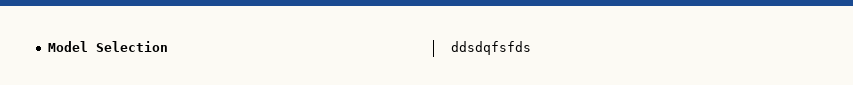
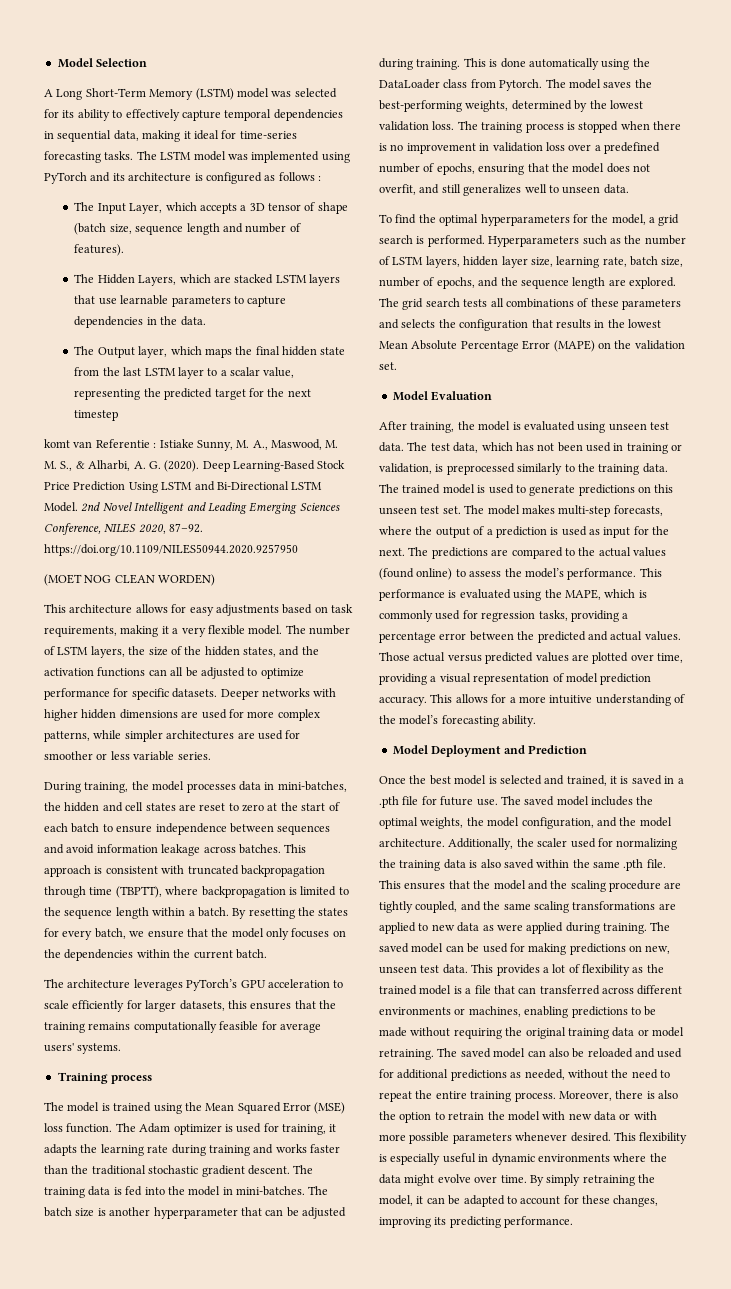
- ddsdqfsfds
+ A Long Short-Term Memory (LSTM) model was selected for its ability to effectively capture temporal dependencies in sequential data, making it ideal for time-series forecasting tasks. The LSTM model was implemented using PyTorch and its architecture is configured as follows :
+ The Input Layer, which accepts a 3D tensor of shape (batch size, sequence length and number of features).
+ The Hidden Layers, which are stacked LSTM layers that use learnable parameters to capture dependencies in the data.
+ The Output layer, which maps the final hidden state from the last LSTM layer to a scalar value, representing the predicted target for the next timestep
+ komt van Referentie : Istiake Sunny, M. A., Maswood, M. M. S., & Alharbi, A. G. (2020). Deep Learning-Based Stock Price Prediction Using LSTM and Bi-Directional LSTM Model. 2nd Novel Intelligent and Leading Emerging Sciences Conference, NILES 2020, 87–92. https://doi.org/10.1109/NILES50944.2020.9257950
+ (MOET NOG CLEAN WORDEN)
+ This architecture allows for easy adjustments based on task requirements, making it a very flexible model. The number of LSTM layers, the size of the hidden states, and the activation functions can all be adjusted to optimize performance for specific datasets. Deeper networks with higher hidden dimensions are used for more complex patterns, while simpler architectures are used for smoother or less variable series.
+ During training, the model processes data in mini-batches, the hidden and cell states are reset to zero at the start of each batch to ensure independence between sequences and avoid information leakage across batches. This approach is consistent with truncated backpropagation through time (TBPTT), where backpropagation is limited to the sequence length within a batch. By resetting the states for every batch, we ensure that the model only focuses on the dependencies within the current batch.
+ The architecture leverages PyTorch’s GPU acceleration to scale efficiently for larger datasets, this ensures that the training remains computationally feasible for average users' systems.
+ Training process
+ The model is trained using the Mean Squared Error (MSE) loss function. The Adam optimizer is used for training, it adapts the learning rate during training and works faster than the traditional stochastic gradient descent. The training data is fed into the model in mini-batches. The batch size is another hyperparameter that can be adjusted during training. This is done automatically using the DataLoader class from Pytorch. The model saves the best-performing weights, determined by the lowest validation loss. The training process is stopped when there is no improvement in validation loss over a predefined number of epochs, ensuring that the model does not overfit, and still generalizes well to unseen data.
+ To find the optimal hyperparameters for the model, a grid search is performed. Hyperparameters such as the number of LSTM layers, hidden layer size, learning rate, batch size, number of epochs, and the sequence length are explored. The grid search tests all combinations of these parameters and selects the configuration that results in the lowest Mean Absolute Percentage Error (MAPE) on the validation set.
+ Model Evaluation
+ After training, the model is evaluated using unseen test data. The test data, which has not been used in training or validation, is preprocessed similarly to the training data. The trained model is used to generate predictions on this unseen test set. The model makes multi-step forecasts, where the output of a prediction is used as input for the next. The predictions are compared to the actual values (found online) to assess the model’s performance. This performance is evaluated using the MAPE, which is commonly used for regression tasks, providing a percentage error between the predicted and actual values. Those actual versus predicted values are plotted over time, providing a visual representation of model prediction accuracy. This allows for a more intuitive understanding of the model’s forecasting ability.
+ Model Deployment and Prediction
+ Once the best model is selected and trained, it is saved in a .pth file for future use. The saved model includes the optimal weights, the model configuration, and the model architecture. Additionally, the scaler used for normalizing the training data is also saved within the same .pth file. This ensures that the model and the scaling procedure are tightly coupled, and the same scaling transformations are applied to new data as were applied during training. The saved model can be used for making predictions on new, unseen test data. This provides a lot of flexibility as the trained model is a file that can transferred across different environments or machines, enabling predictions to be made without requiring the original training data or model retraining. The saved model can also be reloaded and used for additional predictions as needed, without the need to repeat the entire training process. Moreover, there is also the option to retrain the model with new data or with more possible parameters whenever desired. This flexibility is especially useful in dynamic environments where the data might evolve over time. By simply retraining the model, it can be adapted to account for these changes, improving its predicting performance.

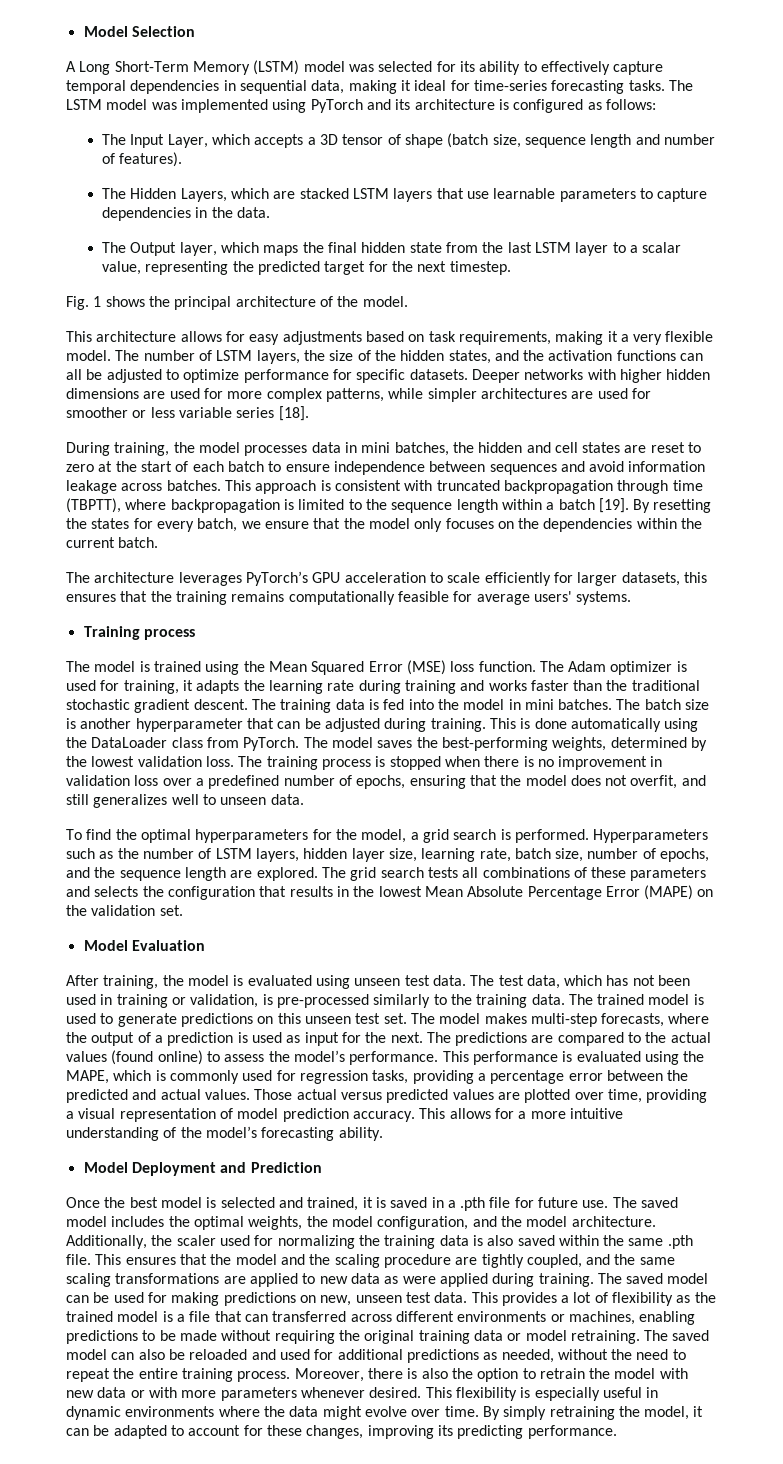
- The LSTM model was implemented using PyTorch and its architecture is configured as follows :
+ The LSTM model was implemented using PyTorch and its architecture is configured as follows:
- The Output layer, which maps the final hidden state from the last LSTM layer to a scalar value, representing the predicted target for the next timestep
- komt van Referentie : Istiake Sunny, M. A., Maswood, M. M. S., & Alharbi, A. G. (2020). Deep Learning-Based Stock Price Prediction Using LSTM and Bi-Directional LSTM Model. 2nd Novel Intelligent and Leading Emerging Sciences Conference, NILES 2020, 87–92. https://doi.org/10.1109/NILES50944.2020.9257950
- (MOET NOG CLEAN WORDEN)
+ The Output layer, which maps the final hidden state from the last LSTM layer to a scalar value, representing the predicted target for the next timestep.
+ Fig. 1 shows the principal architecture of the model.
- Deeper networks with higher hidden dimensions are used for more complex patterns, while simpler architectures are used for smoother or less variable series.
+ Deeper networks with higher hidden dimensions are used for more complex patterns, while simpler architectures are used for smoother or less variable series [18].
- During training, the model processes data in mini-batches, the hidden and cell states are reset to zero at the start of each batch to ensure independence between sequences and avoid information leakage across batches.
+ During training, the model processes data in mini batches, the hidden and cell states are reset to zero at the start of each batch to ensure independence between sequences and avoid information leakage across batches.
- This approach is consistent with truncated backpropagation through time (TBPTT), where backpropagation is limited to the sequence length within a batch.
+ This approach is consistent with truncated backpropagation through time (TBPTT), where backpropagation is limited to the sequence length within a batch [19].
- The training data is fed into the model in mini-batches.
+ The training data is fed into the model in mini batches.
- This is done automatically using the DataLoader class from Pytorch.
+ This is done automatically using the DataLoader class from PyTorch.
- The test data, which has not been used in training or validation, is preprocessed similarly to the training data.
+ The test data, which has not been used in training or validation, is pre-processed similarly to the training data.
- Moreover, there is also the option to retrain the model with new data or with more possible parameters whenever desired.
+ Moreover, there is also the option to retrain the model with new data or with more parameters whenever desired.

